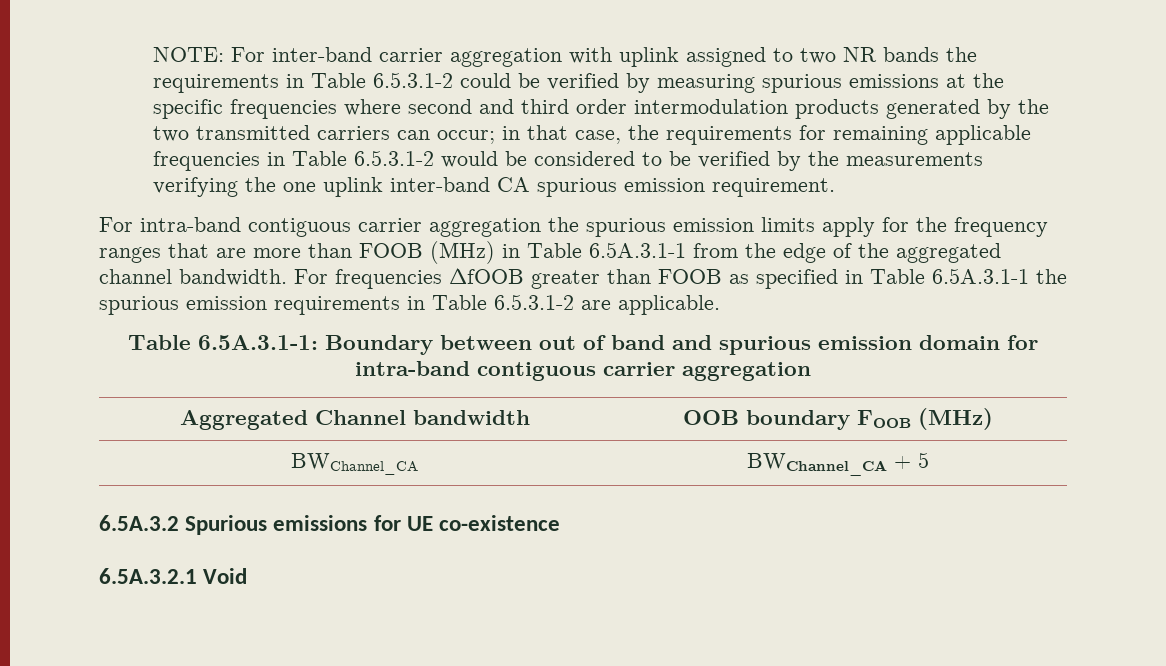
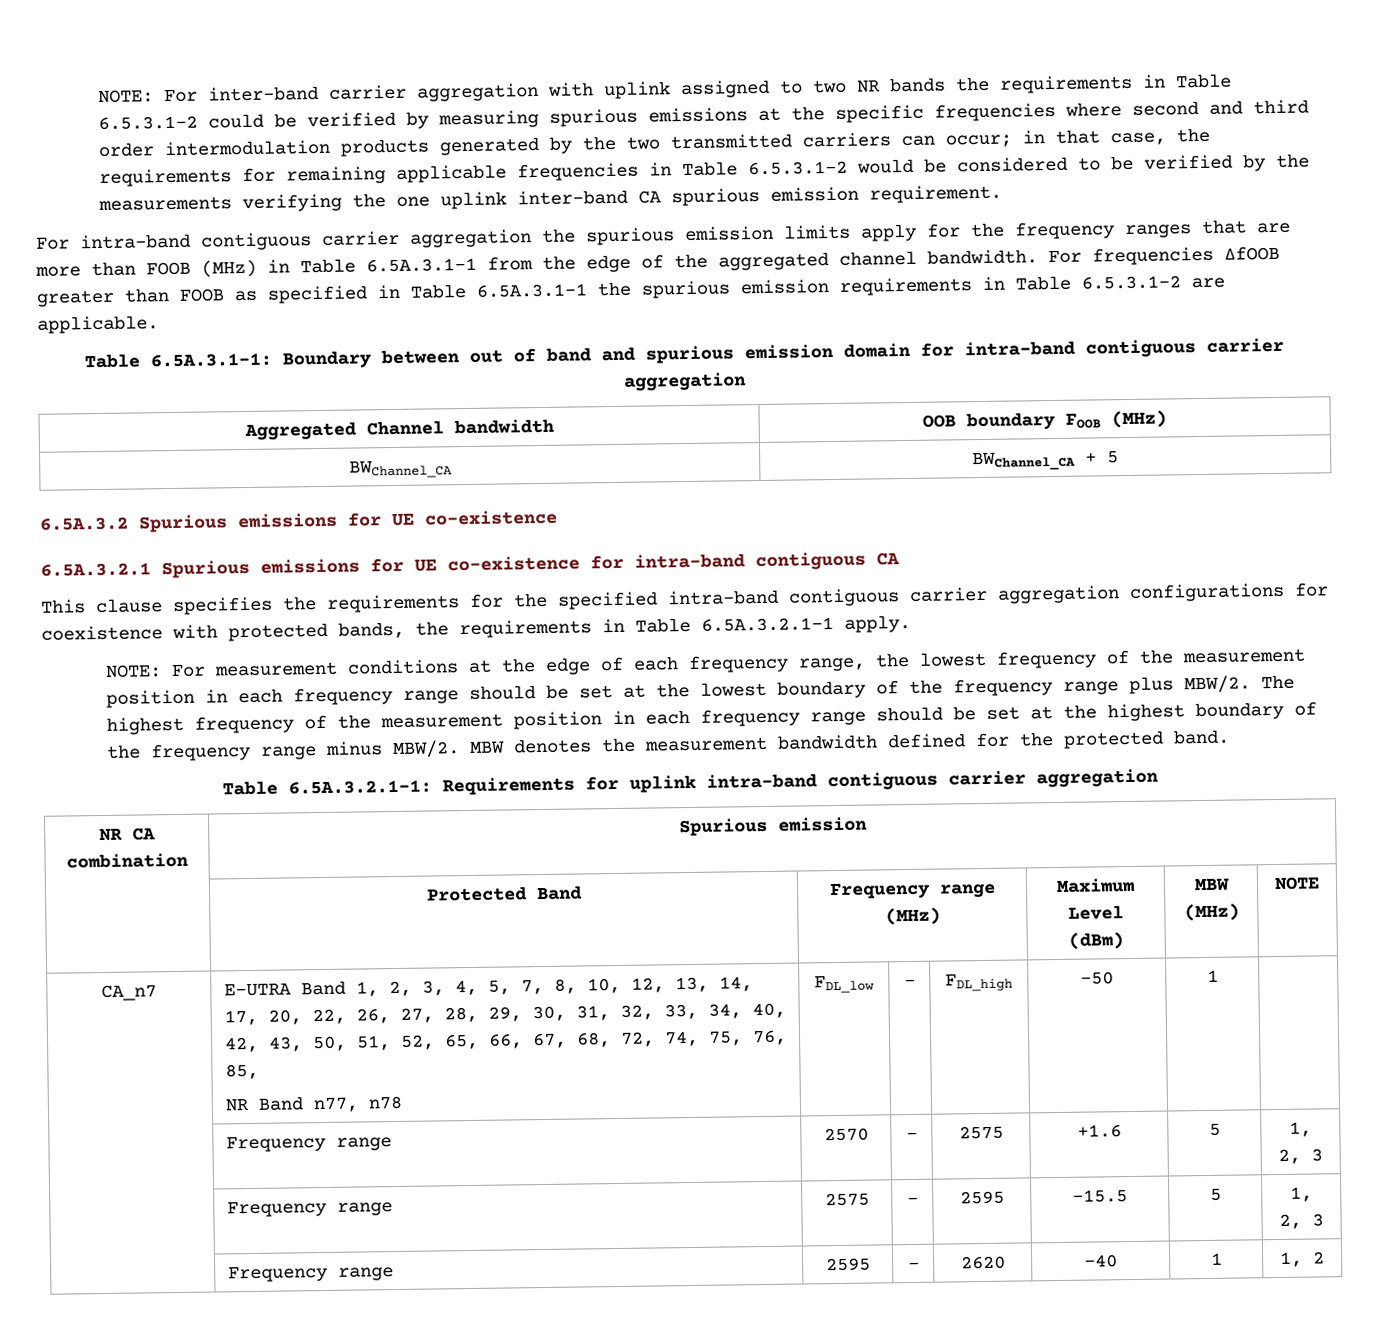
- 6.5A.3.2.1 Void
+ 6.5A.3.2.1 Spurious emissions for UE co-existence for intra-band contiguous CA
+ This clause specifies the requirements for the specified intra-band contiguous carrier aggregation configurations for coexistence with protected bands, the requirements in Table 6.5A.3.2.1-1 apply.
+ NOTE: For measurement conditions at the edge of each frequency range, the lowest frequency of the measurement position in each frequency range should be set at the lowest boundary of the frequency range plus MBW/2. The highest frequency of the measurement position in each frequency range should be set at the highest boundary of the frequency range minus MBW/2. MBW denotes the measurement bandwidth defined for the protected band.
+ Table 6.5A.3.2.1-1: Requirements for uplink intra-band contiguous carrier aggregation
+ NR CA combination | Spurious emission
+ | Protected Band | Frequency range (MHz) | Maximum Level (dBm) | MBW (MHz) | NOTE
+ CA_n7 | E-UTRA Band 1, 2, 3, 4, 5, 7, 8, 10, 12, 13, 14, 17, 20, 22, 26, 27, 28, 29, 30, 31, 32, 33, 34, 40, 42, 43, 50, 51, 52, 65, 66, 67, 68, 72, 74, 75, 76, 85,
+ NR Band n77, n78 | FDL_low | - | FDL_high | -50 | 1 |
+ | Frequency range | 2570 | - | 2575 | +1.6 | 5 | 1, 2, 3
+ | Frequency range | 2575 | - | 2595 | -15.5 | 5 | 1, 2, 3
+ | Frequency range | 2595 | - | 2620 | -40 | 1 | 1, 2

